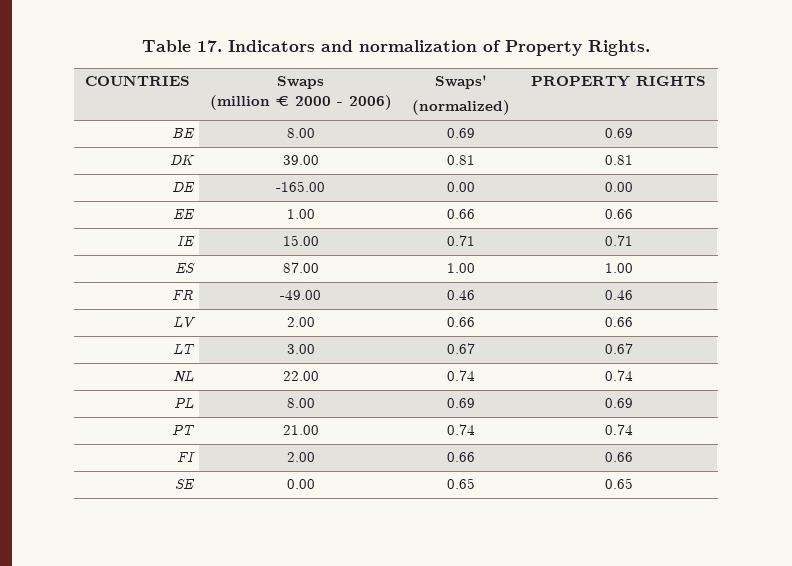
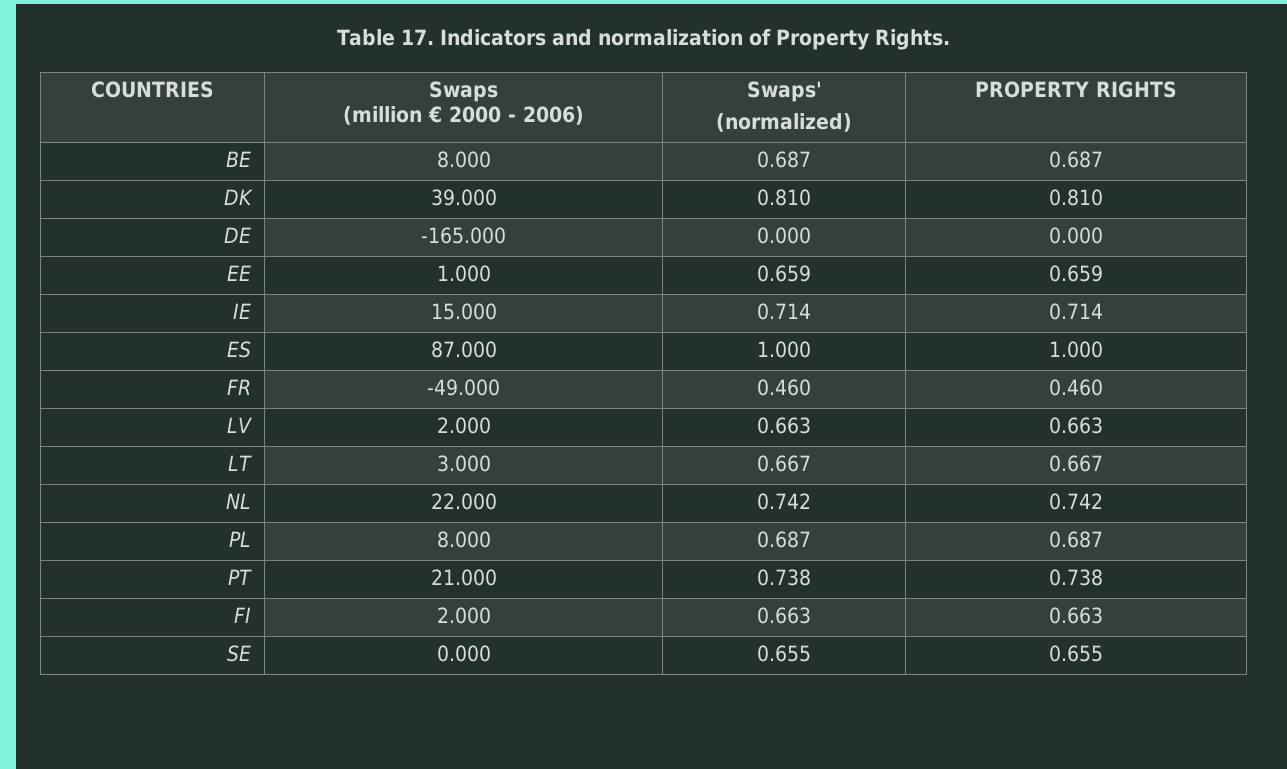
- BE | 8.00 | 0.69 | 0.69
- DK | 39.00 | 0.81 | 0.81
- DE | -165.00 | 0.00 | 0.00
- EE | 1.00 | 0.66 | 0.66
- IE | 15.00 | 0.71 | 0.71
- ES | 87.00 | 1.00 | 1.00
- FR | -49.00 | 0.46 | 0.46
- LV | 2.00 | 0.66 | 0.66
- LT | 3.00 | 0.67 | 0.67
- NL | 22.00 | 0.74 | 0.74
- PL | 8.00 | 0.69 | 0.69
- PT | 21.00 | 0.74 | 0.74
- FI | 2.00 | 0.66 | 0.66
- SE | 0.00 | 0.65 | 0.65
+ BE | 8.000 | 0.687 | 0.687
+ DK | 39.000 | 0.810 | 0.810
+ DE | -165.000 | 0.000 | 0.000
+ EE | 1.000 | 0.659 | 0.659
+ IE | 15.000 | 0.714 | 0.714
+ ES | 87.000 | 1.000 | 1.000
+ FR | -49.000 | 0.460 | 0.460
+ LV | 2.000 | 0.663 | 0.663
+ LT | 3.000 | 0.667 | 0.667
+ NL | 22.000 | 0.742 | 0.742
+ PL | 8.000 | 0.687 | 0.687
+ PT | 21.000 | 0.738 | 0.738
+ FI | 2.000 | 0.663 | 0.663
+ SE | 0.000 | 0.655 | 0.655

